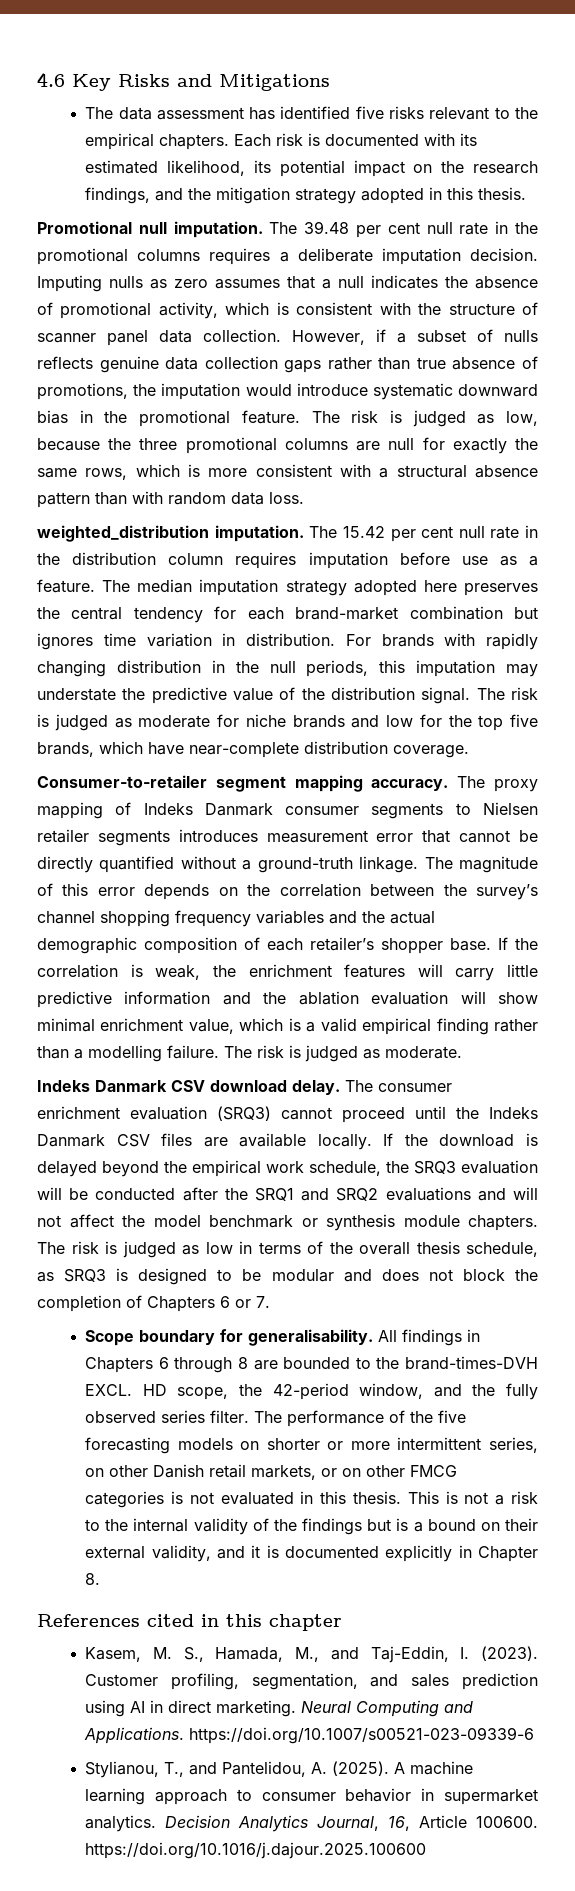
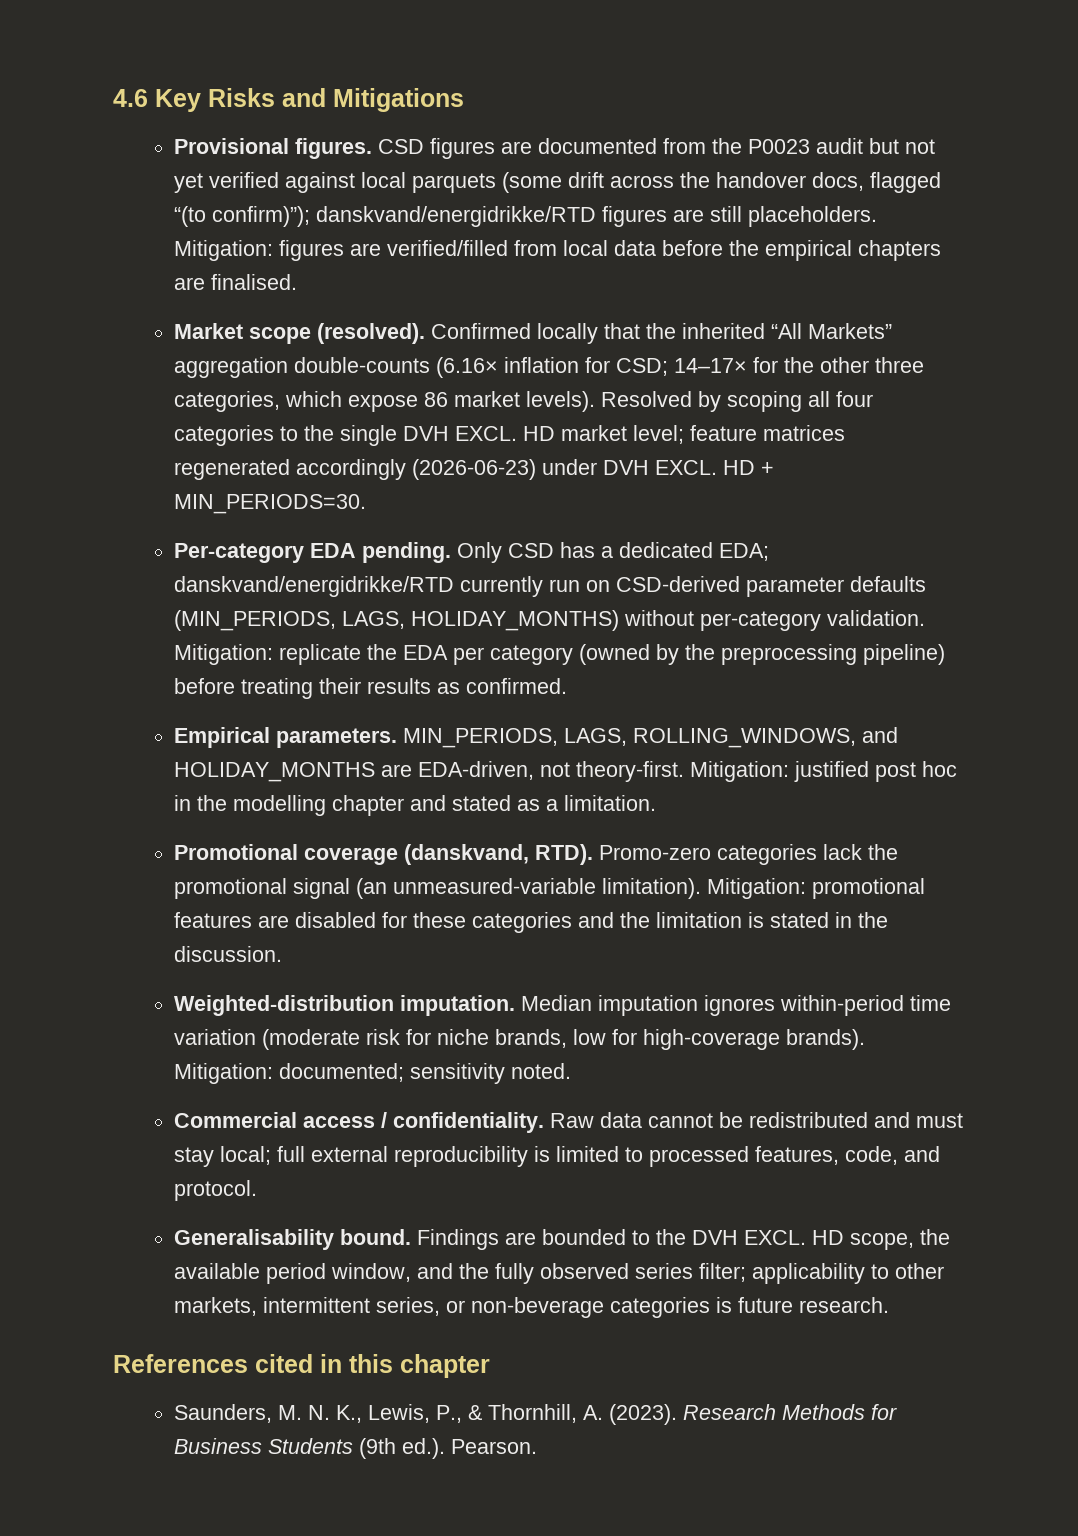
- The data assessment has identified five risks relevant to the empirical chapters. Each risk is documented with its estimated likelihood, its potential impact on the research findings, and the mitigation strategy adopted in this thesis.
- Promotional null imputation. The 39.48 per cent null rate in the promotional columns requires a deliberate imputation decision. Imputing nulls as zero assumes that a null indicates the absence of promotional activity, which is consistent with the structure of scanner panel data collection. However, if a subset of nulls reflects genuine data collection gaps rather than true absence of promotions, the imputation would introduce systematic downward bias in the promotional feature. The risk is judged as low, because the three promotional columns are null for exactly the same rows, which is more consistent with a structural absence pattern than with random data loss.
- weighted_distribution imputation. The 15.42 per cent null rate in the distribution column requires imputation before use as a feature. The median imputation strategy adopted here preserves the central tendency for each brand-market combination but ignores time variation in distribution. For brands with rapidly changing distribution in the null periods, this imputation may understate the predictive value of the distribution signal. The risk is judged as moderate for niche brands and low for the top five brands, which have near-complete distribution coverage.
- Consumer-to-retailer segment mapping accuracy. The proxy mapping of Indeks Danmark consumer segments to Nielsen retailer segments introduces measurement error that cannot be directly quantified without a ground-truth linkage. The magnitude of this error depends on the correlation between the survey’s channel shopping frequency variables and the actual demographic composition of each retailer’s shopper base. If the correlation is weak, the enrichment features will carry little predictive information and the ablation evaluation will show minimal enrichment value, which is a valid empirical finding rather than a modelling failure. The risk is judged as moderate.
- Indeks Danmark CSV download delay. The consumer enrichment evaluation (SRQ3) cannot proceed until the Indeks Danmark CSV files are available locally. If the download is delayed beyond the empirical work schedule, the SRQ3 evaluation will be conducted after the SRQ1 and SRQ2 evaluations and will not affect the model benchmark or synthesis module chapters. The risk is judged as low in terms of the overall thesis schedule, as SRQ3 is designed to be modular and does not block the completion of Chapters 6 or 7.
- Scope boundary for generalisability. All findings in Chapters 6 through 8 are bounded to the brand-times-DVH EXCL. HD scope, the 42-period window, and the fully observed series filter. The performance of the five forecasting models on shorter or more intermittent series, on other Danish retail markets, or on other FMCG categories is not evaluated in this thesis. This is not a risk to the internal validity of the findings but is a bound on their external validity, and it is documented explicitly in Chapter 8.
+ Provisional figures. CSD figures are documented from the P0023 audit but not yet verified against local parquets (some drift across the handover docs, flagged “(to confirm)”); danskvand/energidrikke/RTD figures are still placeholders. Mitigation: figures are verified/filled from local data before the empirical chapters are finalised.
+ Market scope (resolved). Confirmed locally that the inherited “All Markets” aggregation double-counts (6.16× inflation for CSD; 14–17× for the other three categories, which expose 86 market levels). Resolved by scoping all four categories to the single DVH EXCL. HD market level; feature matrices regenerated accordingly (2026-06-23) under DVH EXCL. HD + MIN_PERIODS=30.
+ Per-category EDA pending. Only CSD has a dedicated EDA; danskvand/energidrikke/RTD currently run on CSD-derived parameter defaults (MIN_PERIODS, LAGS, HOLIDAY_MONTHS) without per-category validation. Mitigation: replicate the EDA per category (owned by the preprocessing pipeline) before treating their results as confirmed.
+ Empirical parameters. MIN_PERIODS, LAGS, ROLLING_WINDOWS, and HOLIDAY_MONTHS are EDA-driven, not theory-first. Mitigation: justified post hoc in the modelling chapter and stated as a limitation.
+ Promotional coverage (danskvand, RTD). Promo-zero categories lack the promotional signal (an unmeasured-variable limitation). Mitigation: promotional features are disabled for these categories and the limitation is stated in the discussion.
+ Weighted-distribution imputation. Median imputation ignores within-period time variation (moderate risk for niche brands, low for high-coverage brands). Mitigation: documented; sensitivity noted.
+ Commercial access / confidentiality. Raw data cannot be redistributed and must stay local; full external reproducibility is limited to processed features, code, and protocol.
+ Generalisability bound. Findings are bounded to the DVH EXCL. HD scope, the available period window, and the fully observed series filter; applicability to other markets, intermittent series, or non-beverage categories is future research.
- Kasem, M. S., Hamada, M., and Taj-Eddin, I. (2023). Customer profiling, segmentation, and sales prediction using AI in direct marketing. Neural Computing and Applications. https://doi.org/10.1007/s00521-023-09339-6
- Stylianou, T., and Pantelidou, A. (2025). A machine learning approach to consumer behavior in supermarket analytics. Decision Analytics Journal, 16, Article 100600. https://doi.org/10.1016/j.dajour.2025.100600
+ Saunders, M. N. K., Lewis, P., & Thornhill, A. (2023). Research Methods for Business Students (9th ed.). Pearson.

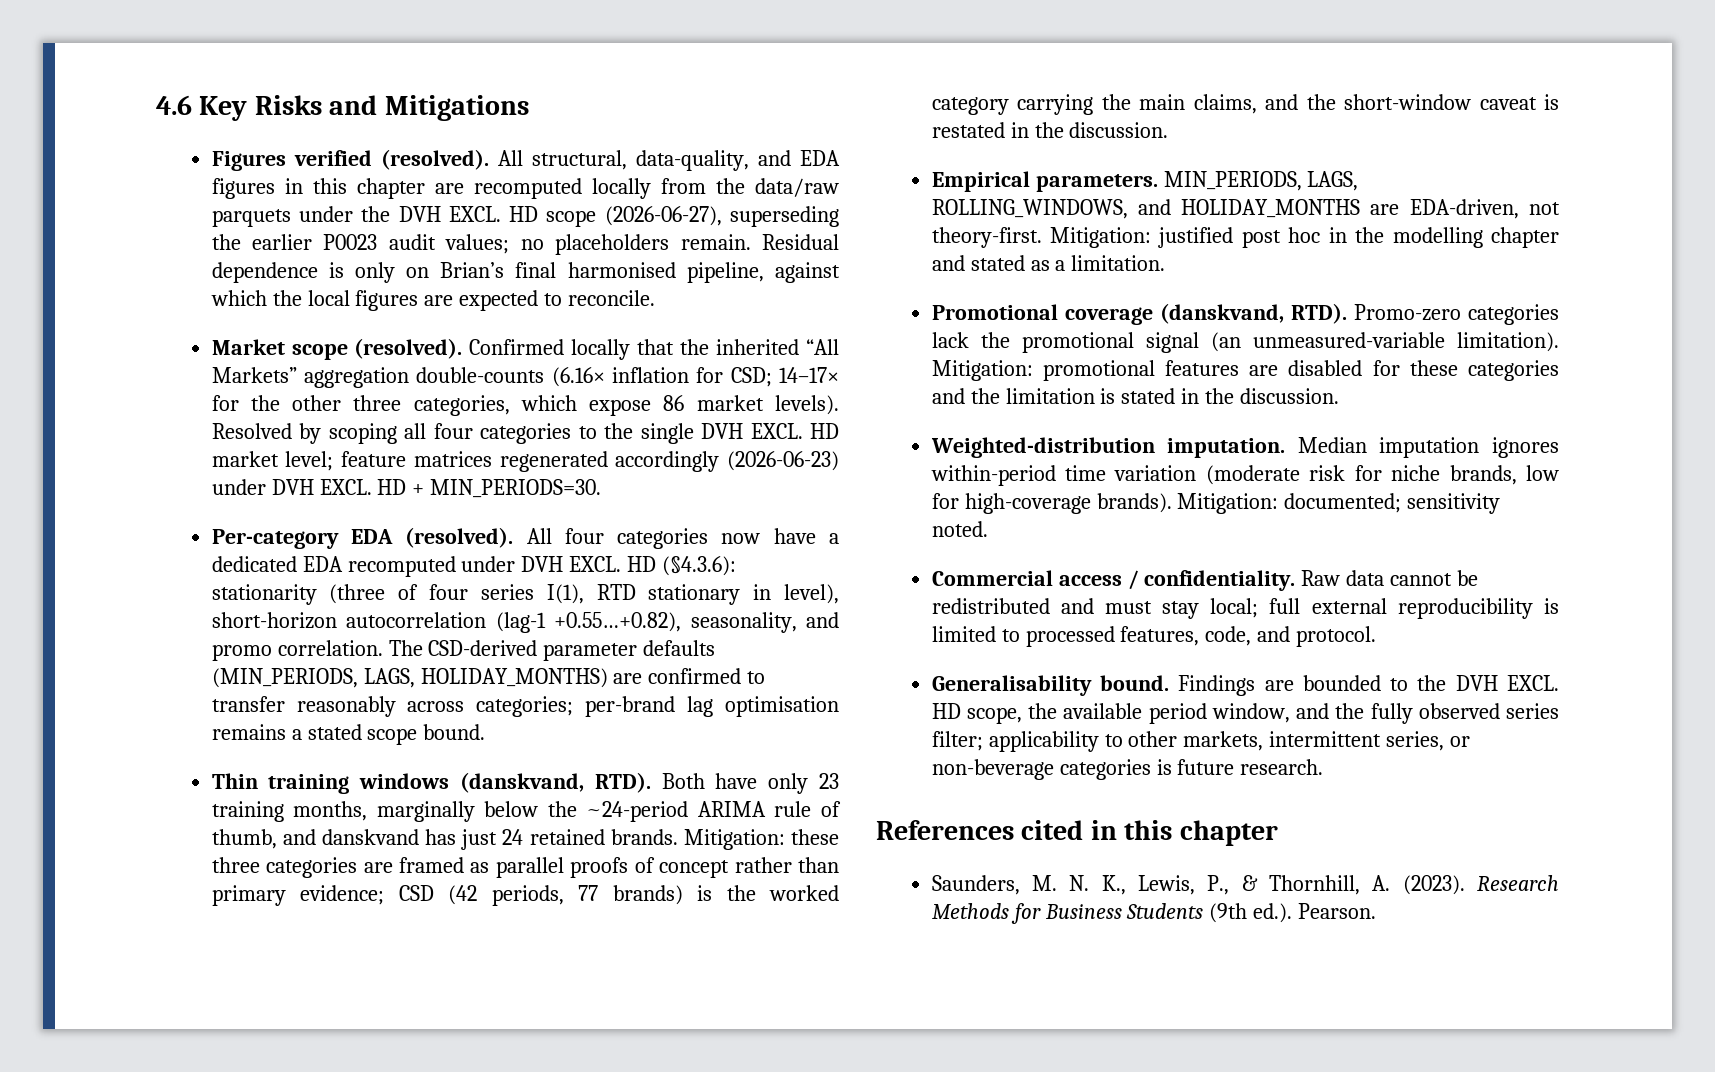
- Provisional figures. CSD figures are documented from the P0023 audit but not yet verified against local parquets (some drift across the handover docs, flagged “(to confirm)”); danskvand/energidrikke/RTD figures are still placeholders. Mitigation: figures are verified/filled from local data before the empirical chapters are finalised.
+ Figures verified (resolved). All structural, data-quality, and EDA figures in this chapter are recomputed locally from the data/raw parquets under the DVH EXCL. HD scope (2026-06-27), superseding the earlier P0023 audit values; no placeholders remain. Residual dependence is only on Brian’s final harmonised pipeline, against which the local figures are expected to reconcile.
- Per-category EDA pending. Only CSD has a dedicated EDA; danskvand/energidrikke/RTD currently run on CSD-derived parameter defaults (MIN_PERIODS, LAGS, HOLIDAY_MONTHS) without per-category validation. Mitigation: replicate the EDA per category (owned by the preprocessing pipeline) before treating their results as confirmed.
+ Per-category EDA (resolved). All four categories now have a dedicated EDA recomputed under DVH EXCL. HD (§4.3.6): stationarity (three of four series I(1), RTD stationary in level), short-horizon autocorrelation (lag-1 +0.55…+0.82), seasonality, and promo correlation. The CSD-derived parameter defaults (MIN_PERIODS, LAGS, HOLIDAY_MONTHS) are confirmed to transfer reasonably across categories; per-brand lag optimisation remains a stated scope bound.
+ Thin training windows (danskvand, RTD). Both have only 23 training months, marginally below the ~24-period ARIMA rule of thumb, and danskvand has just 24 retained brands. Mitigation: these three categories are framed as parallel proofs of concept rather than primary evidence; CSD (42 periods, 77 brands) is the worked category carrying the main claims, and the short-window caveat is restated in the discussion.

